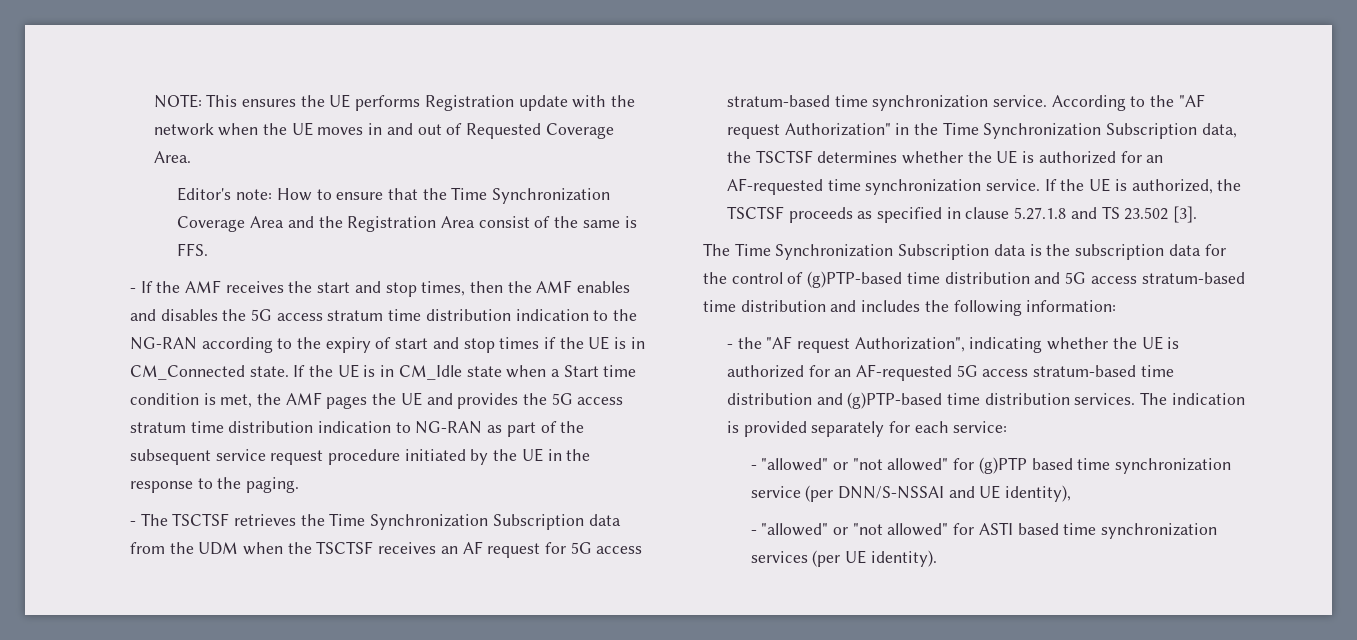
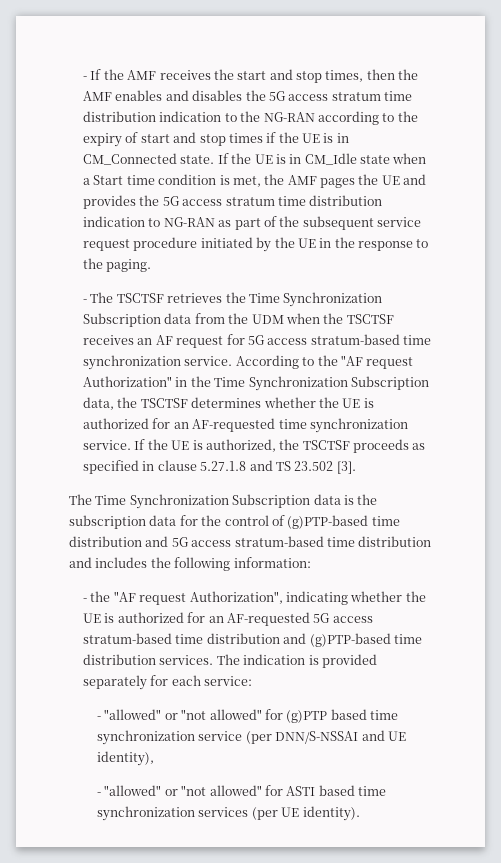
- NOTE: This ensures the UE performs Registration update with the network when the UE moves in and out of Requested Coverage Area.
- Editor's note: How to ensure that the Time Synchronization Coverage Area and the Registration Area consist of the same is FFS.

